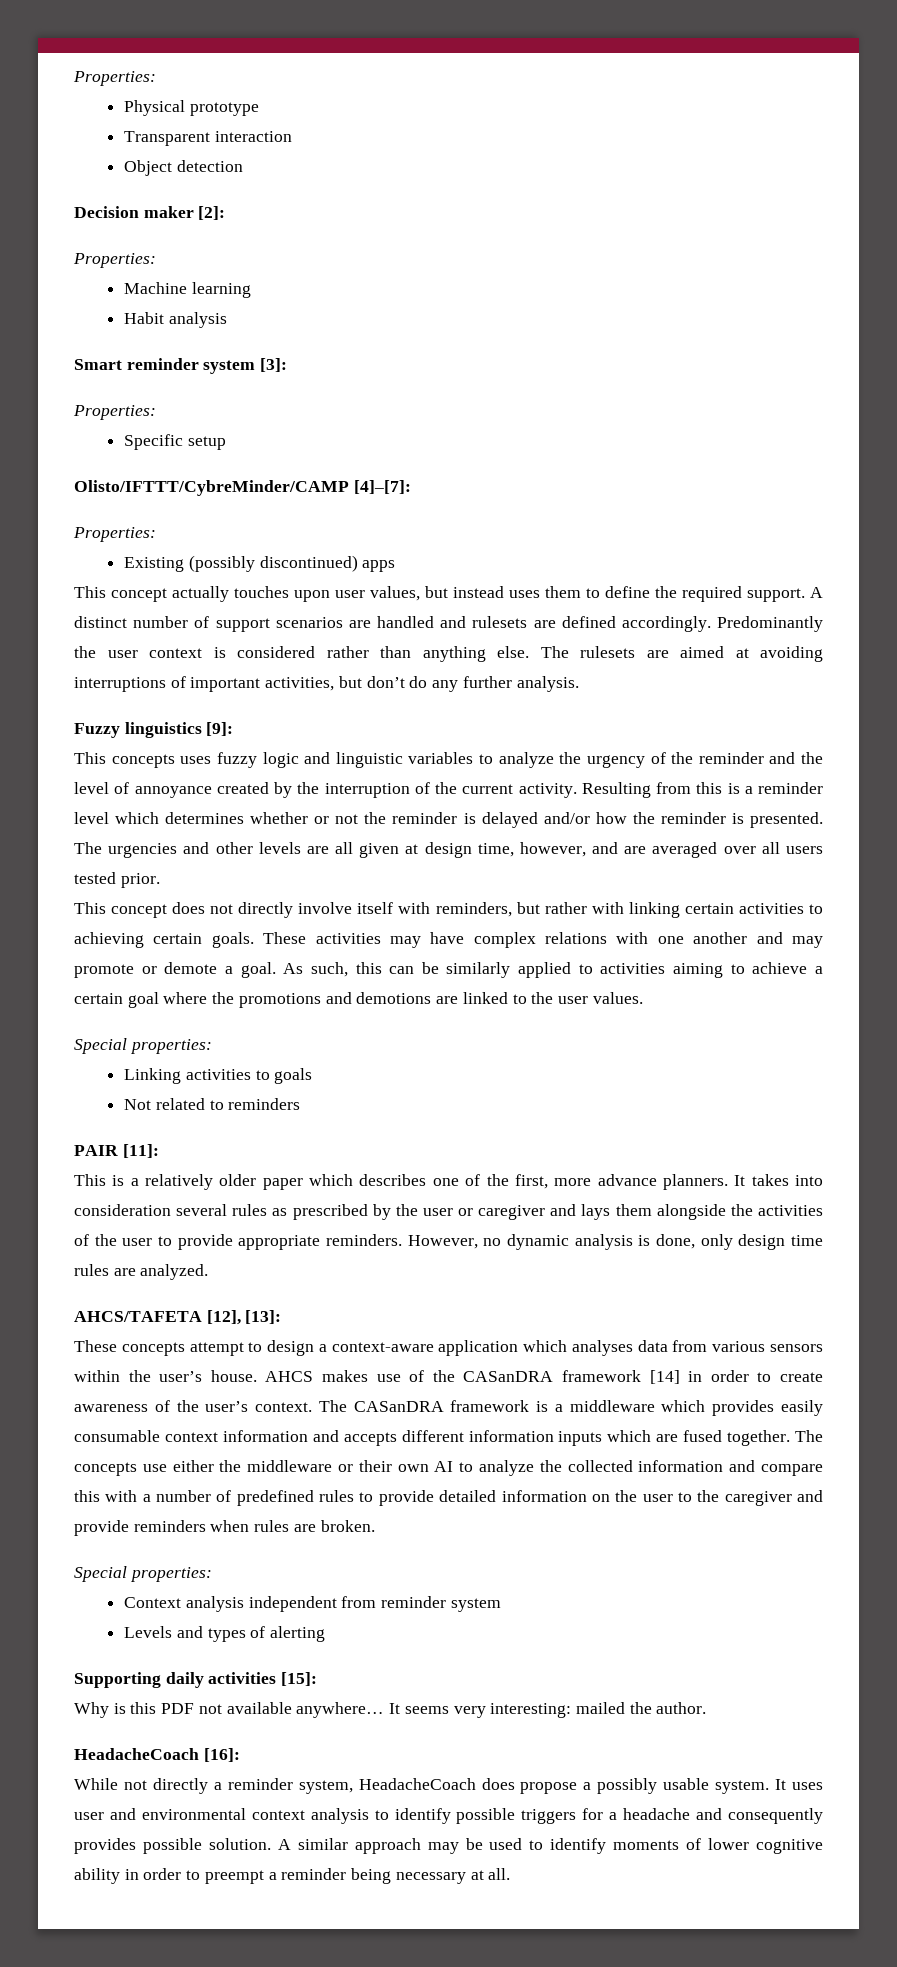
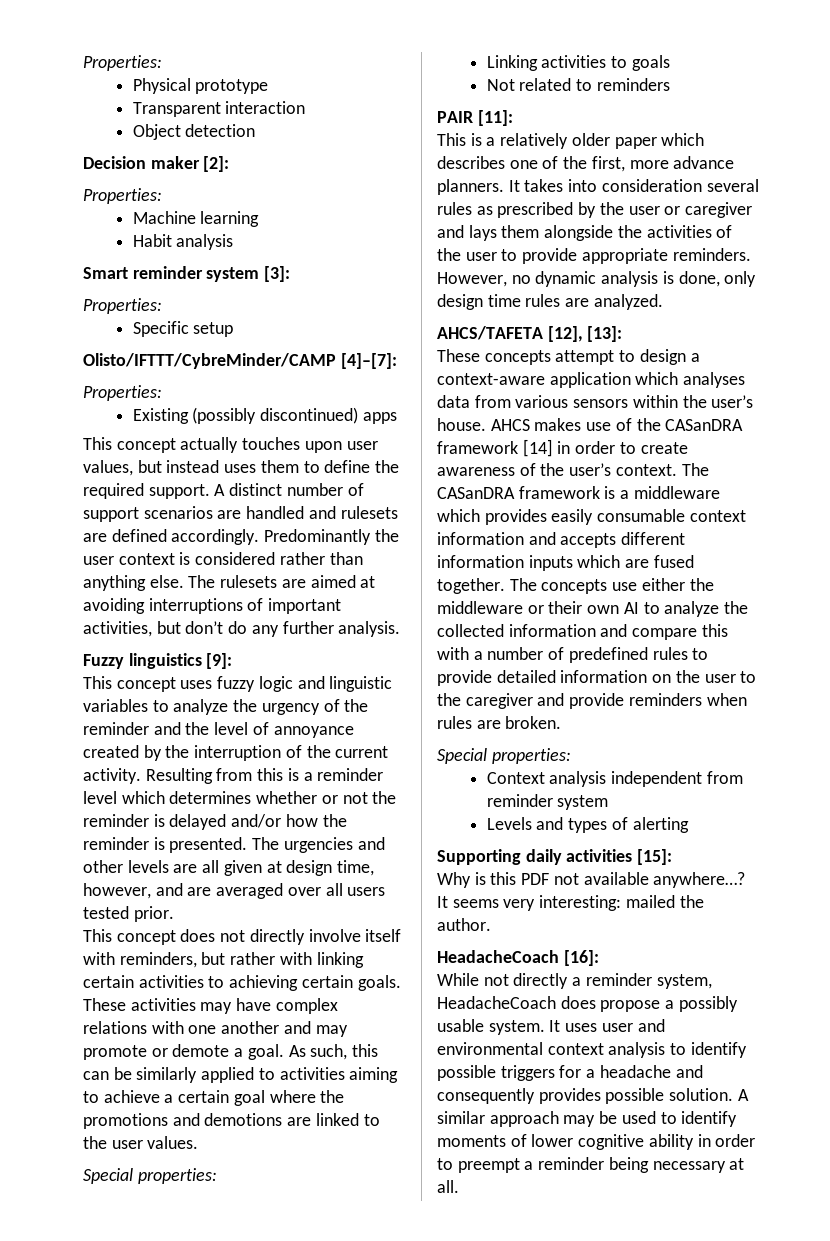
- This concepts uses fuzzy logic and linguistic variables to analyze the urgency of the reminder and the level of annoyance created by the interruption of the current activity.
+ This concept uses fuzzy logic and linguistic variables to analyze the urgency of the reminder and the level of annoyance created by the interruption of the current activity.
- Why is this PDF not available anywhere…
+ Why is this PDF not available anywhere…?

